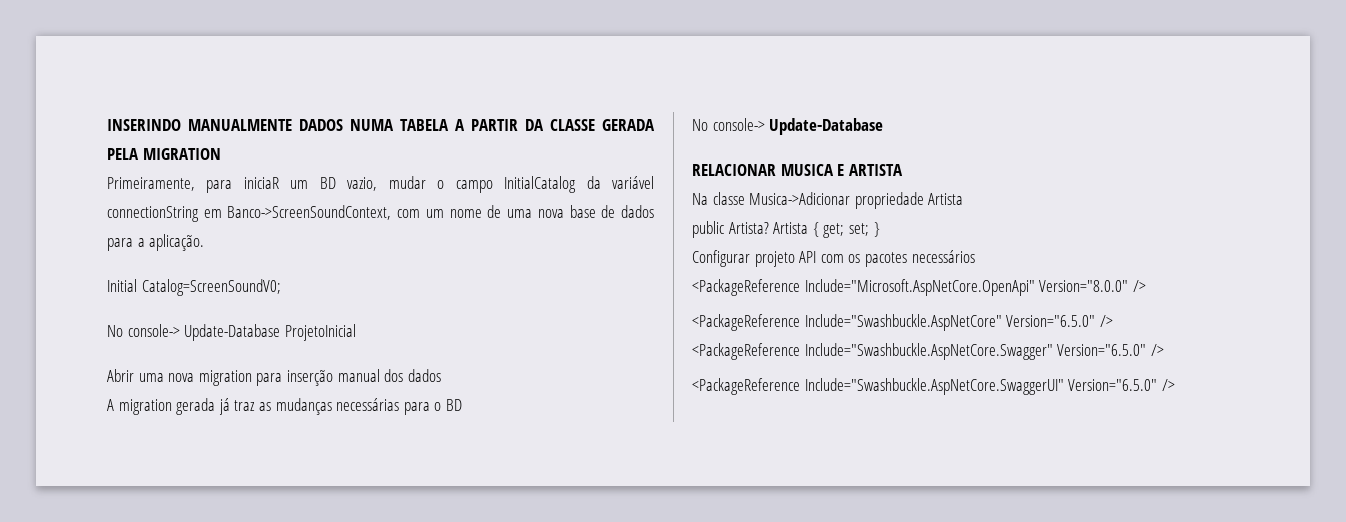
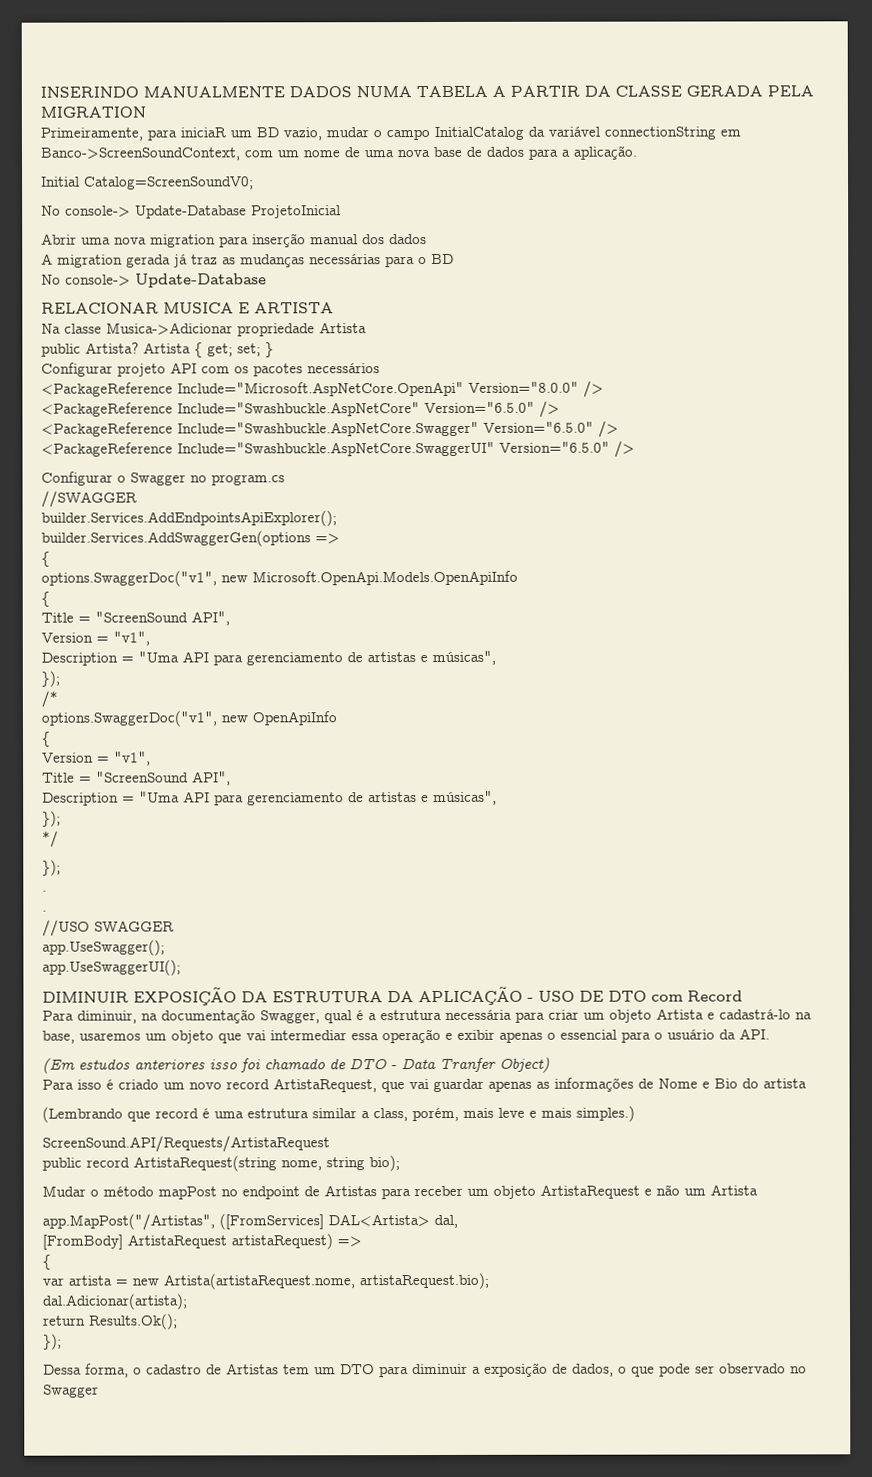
+ Configurar o Swagger no program.cs
+ //SWAGGER
+ builder.Services.AddEndpointsApiExplorer();
+ builder.Services.AddSwaggerGen(options =>
+ {
+ options.SwaggerDoc("v1", new Microsoft.OpenApi.Models.OpenApiInfo
+ {
+ Title = "ScreenSound API",
+ Version = "v1",
+ Description = "Uma API para gerenciamento de artistas e músicas",
+ });
+ /*
+ options.SwaggerDoc("v1", new OpenApiInfo
+ {
+ Version = "v1",
+ Title = "ScreenSound API",
+ Description = "Uma API para gerenciamento de artistas e músicas",
+ });
+ */
+ });
+ .
+ .
+ //USO SWAGGER
+ app.UseSwagger();
+ app.UseSwaggerUI();
+ DIMINUIR EXPOSIÇÃO DA ESTRUTURA DA APLICAÇÃO - USO DE DTO com Record
+ Para diminuir, na documentação Swagger, qual é a estrutura necessária para criar um objeto Artista e cadastrá-lo na base, usaremos um objeto que vai intermediar essa operação e exibir apenas o essencial para o usuário da API.
+ (Em estudos anteriores isso foi chamado de DTO - Data Tranfer Object)
+ Para isso é criado um novo record ArtistaRequest, que vai guardar apenas as informações de Nome e Bio do artista
+ (Lembrando que record é uma estrutura similar a class, porém, mais leve e mais simples.)
+ ScreenSound.API/Requests/ArtistaRequest
+ public record ArtistaRequest(string nome, string bio);
+ Mudar o método mapPost no endpoint de Artistas para receber um objeto ArtistaRequest e não um Artista
+ app.MapPost("/Artistas", ([FromServices] DAL<Artista> dal,
+ [FromBody] ArtistaRequest artistaRequest) =>
+ {
+ var artista = new Artista(artistaRequest.nome, artistaRequest.bio);
+ dal.Adicionar(artista);
+ return Results.Ok();
+ });
+ Dessa forma, o cadastro de Artistas tem um DTO para diminuir a exposição de dados, o que pode ser observado no Swagger

